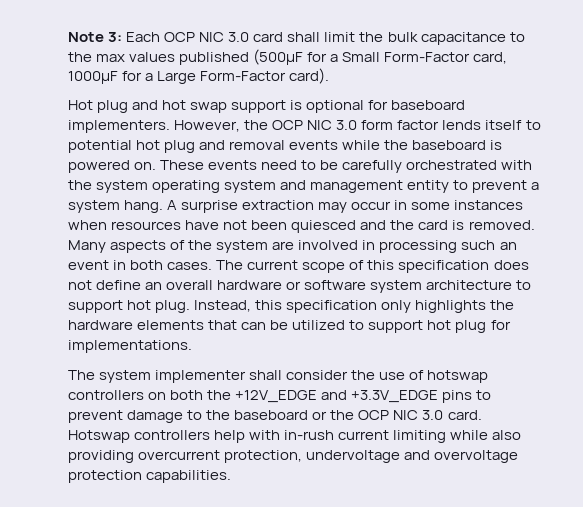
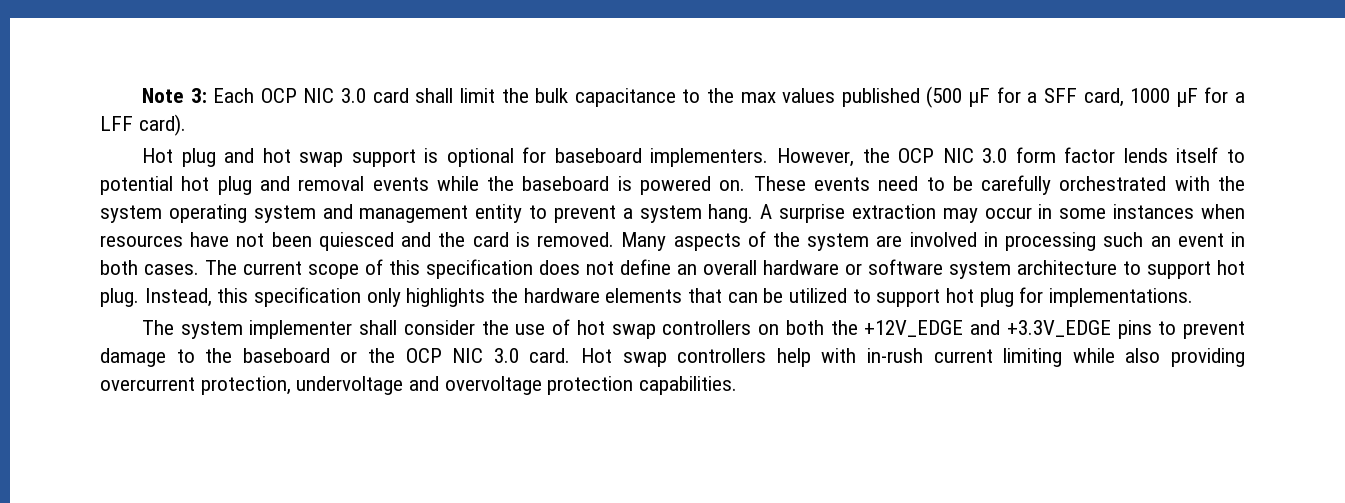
- Note 3: Each OCP NIC 3.0 card shall limit the bulk capacitance to the max values published (500μF for a Small Form-Factor card, 1000μF for a Large Form-Factor card).
+ Note 3: Each OCP NIC 3.0 card shall limit the bulk capacitance to the max values published (500 μF for a SFF card, 1000 μF for a LFF card).
- The system implementer shall consider the use of hotswap controllers on both the +12V_EDGE and +3.3V_EDGE pins to prevent damage to the baseboard or the OCP NIC 3.0 card.
+ The system implementer shall consider the use of hot swap controllers on both the +12V_EDGE and +3.3V_EDGE pins to prevent damage to the baseboard or the OCP NIC 3.0 card.
- Hotswap controllers help with in-rush current limiting while also providing overcurrent protection, undervoltage and overvoltage protection capabilities.
+ Hot swap controllers help with in-rush current limiting while also providing overcurrent protection, undervoltage and overvoltage protection capabilities.

